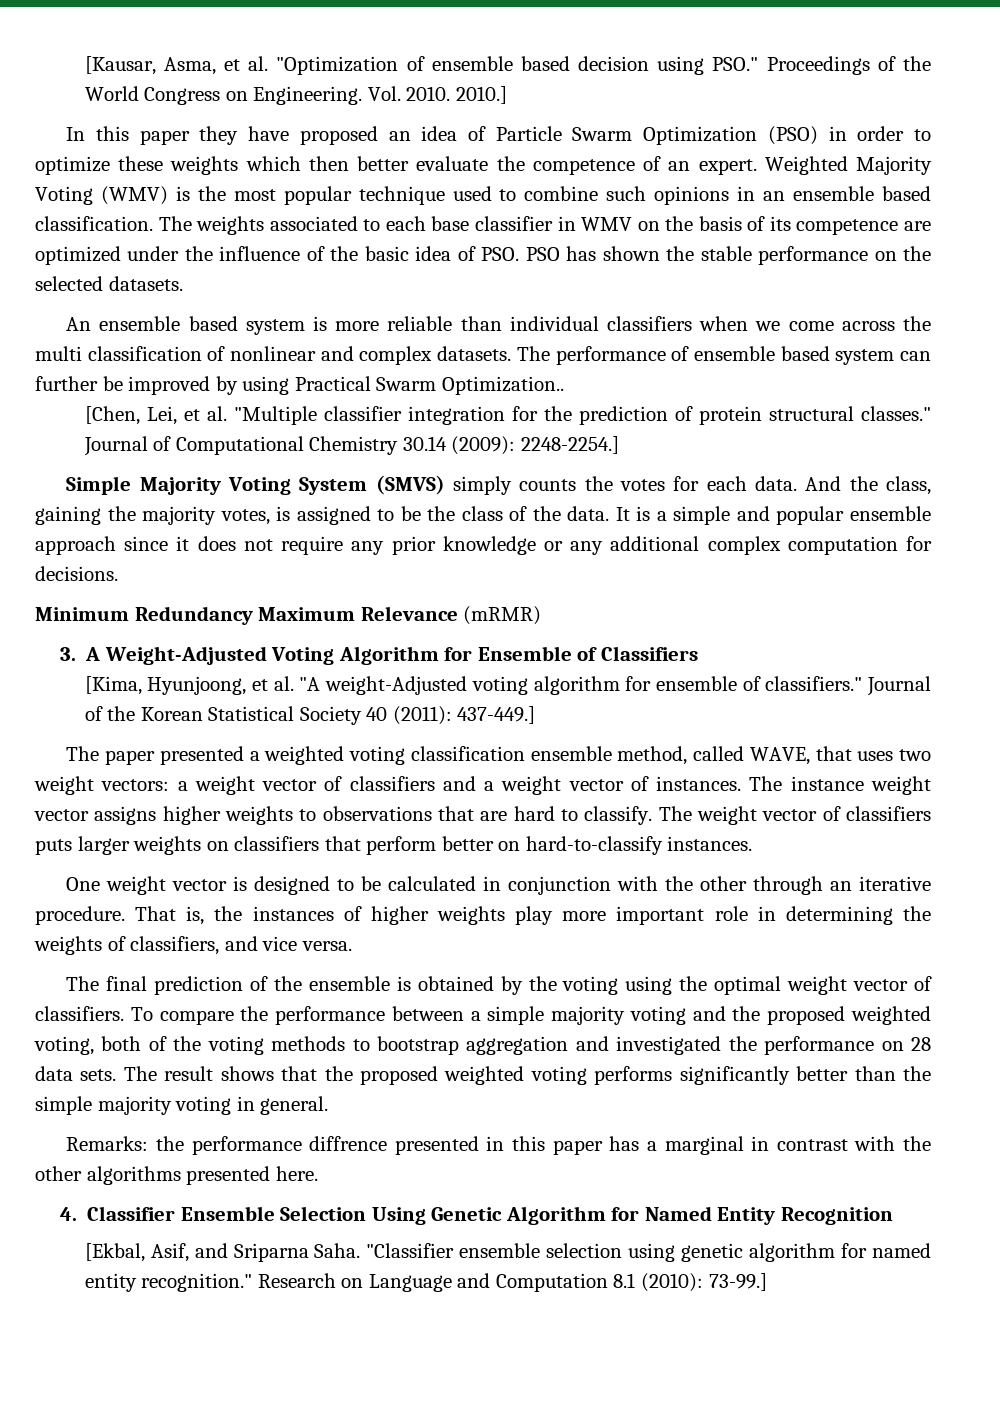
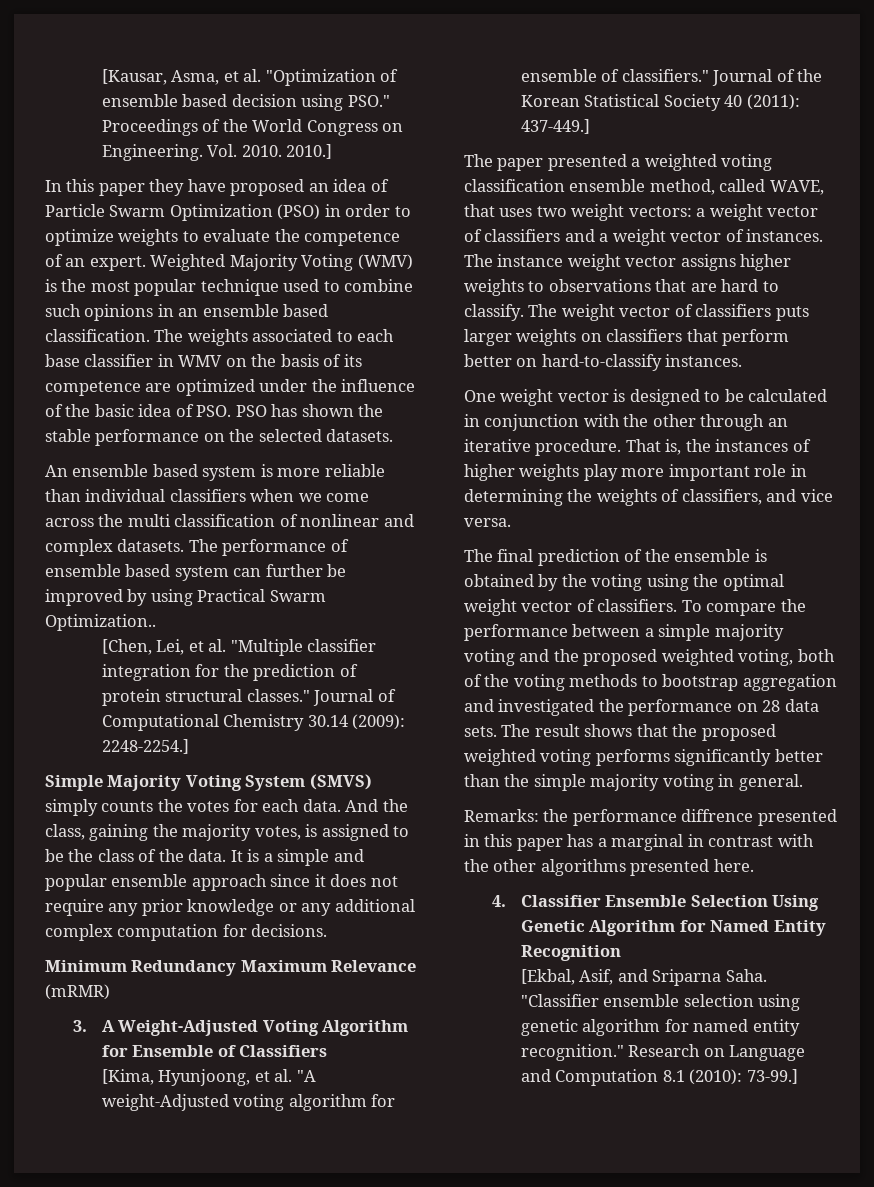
- In this paper they have proposed an idea of Particle Swarm Optimization (PSO) in order to optimize these weights which then better evaluate the competence of an expert.
+ In this paper they have proposed an idea of Particle Swarm Optimization (PSO) in order to optimize weights to evaluate the competence of an expert.

